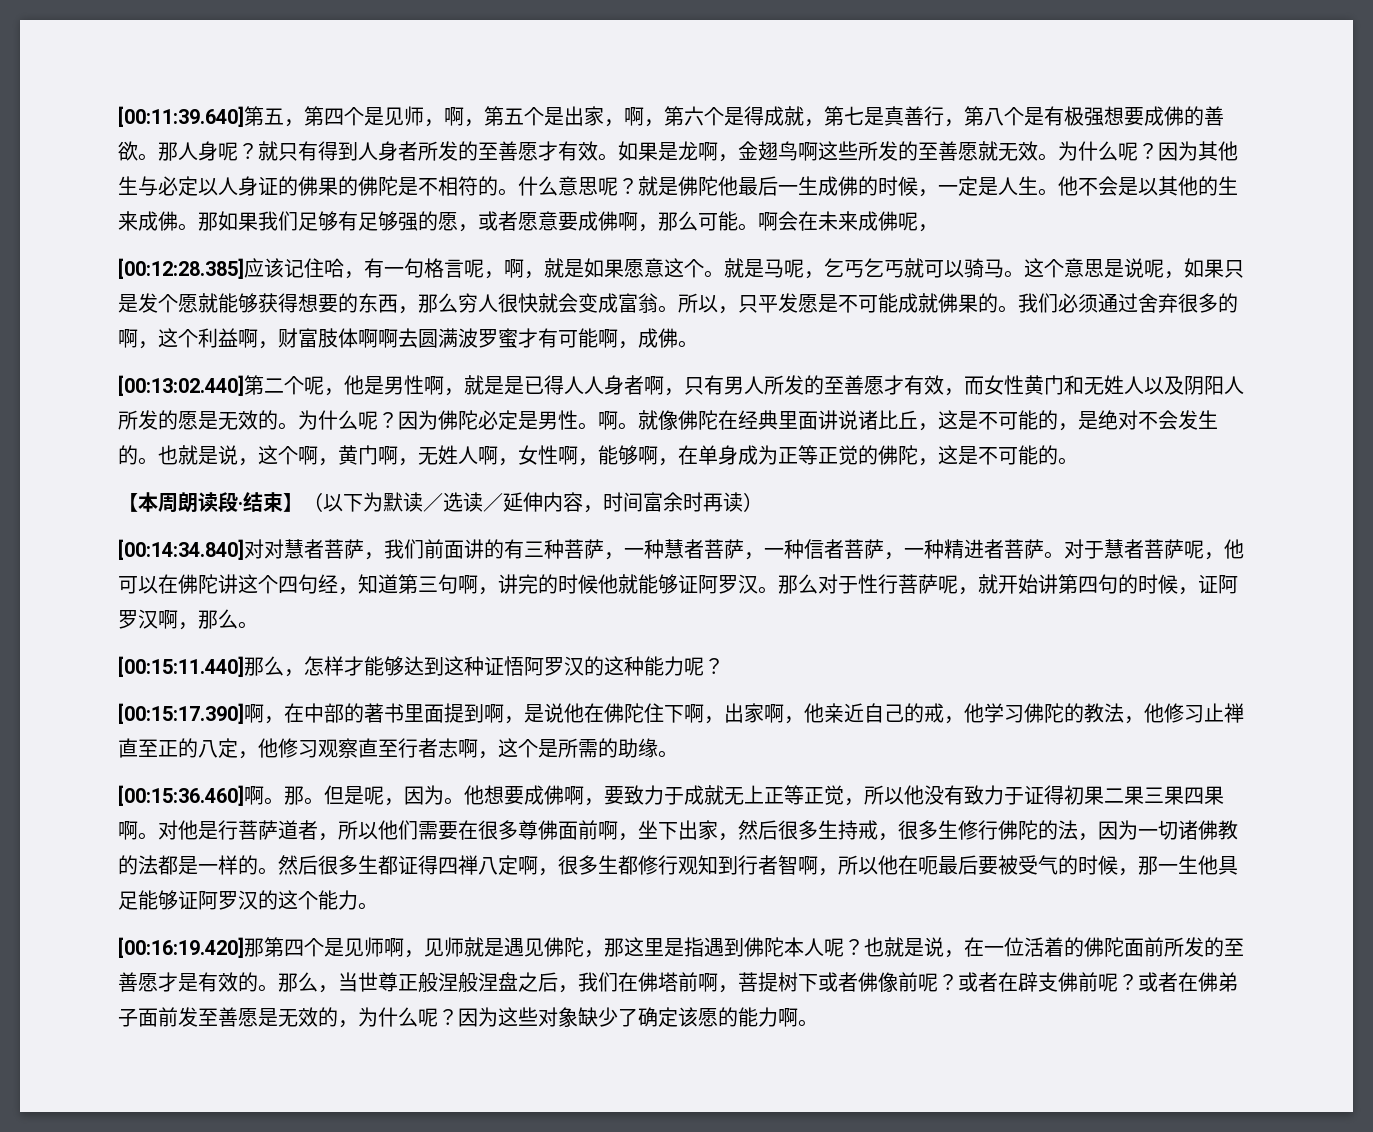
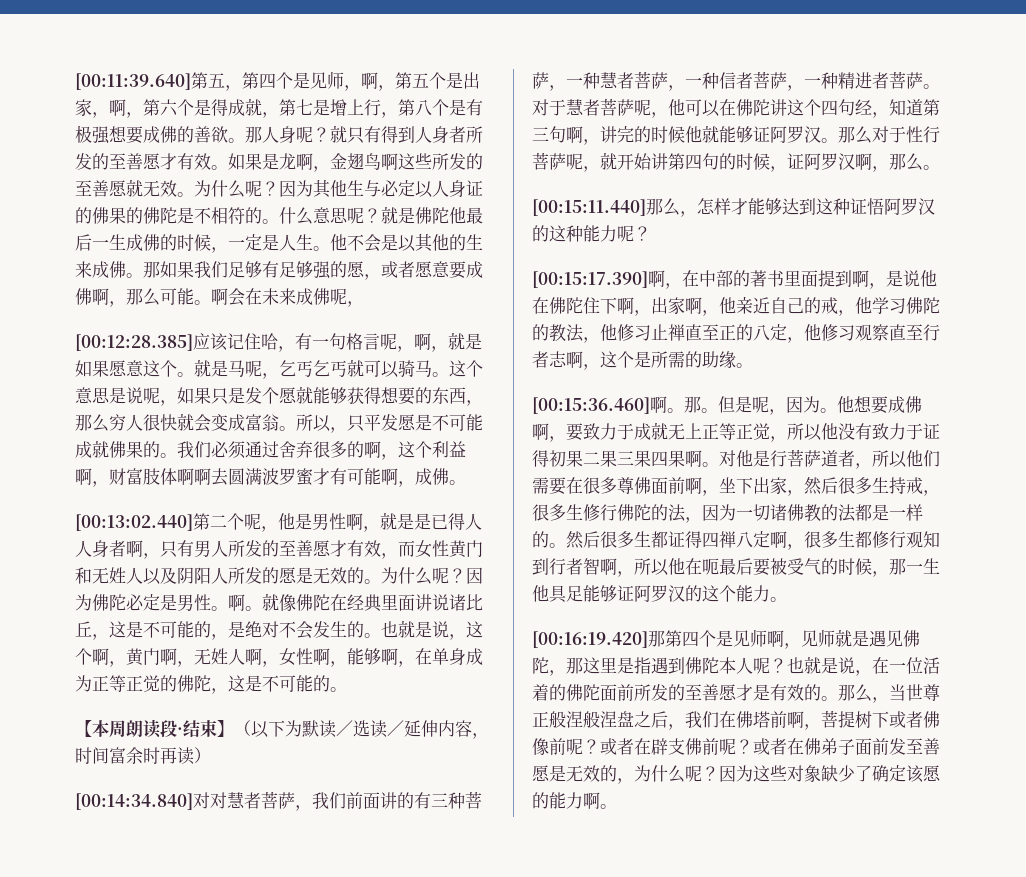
- [00:11:39.640]第五，第四个是见师，啊，第五个是出家，啊，第六个是得成就，第七是真善行，第八个是有极强想要成佛的善欲。
+ [00:11:39.640]第五，第四个是见师，啊，第五个是出家，啊，第六个是得成就，第七是增上行，第八个是有极强想要成佛的善欲。

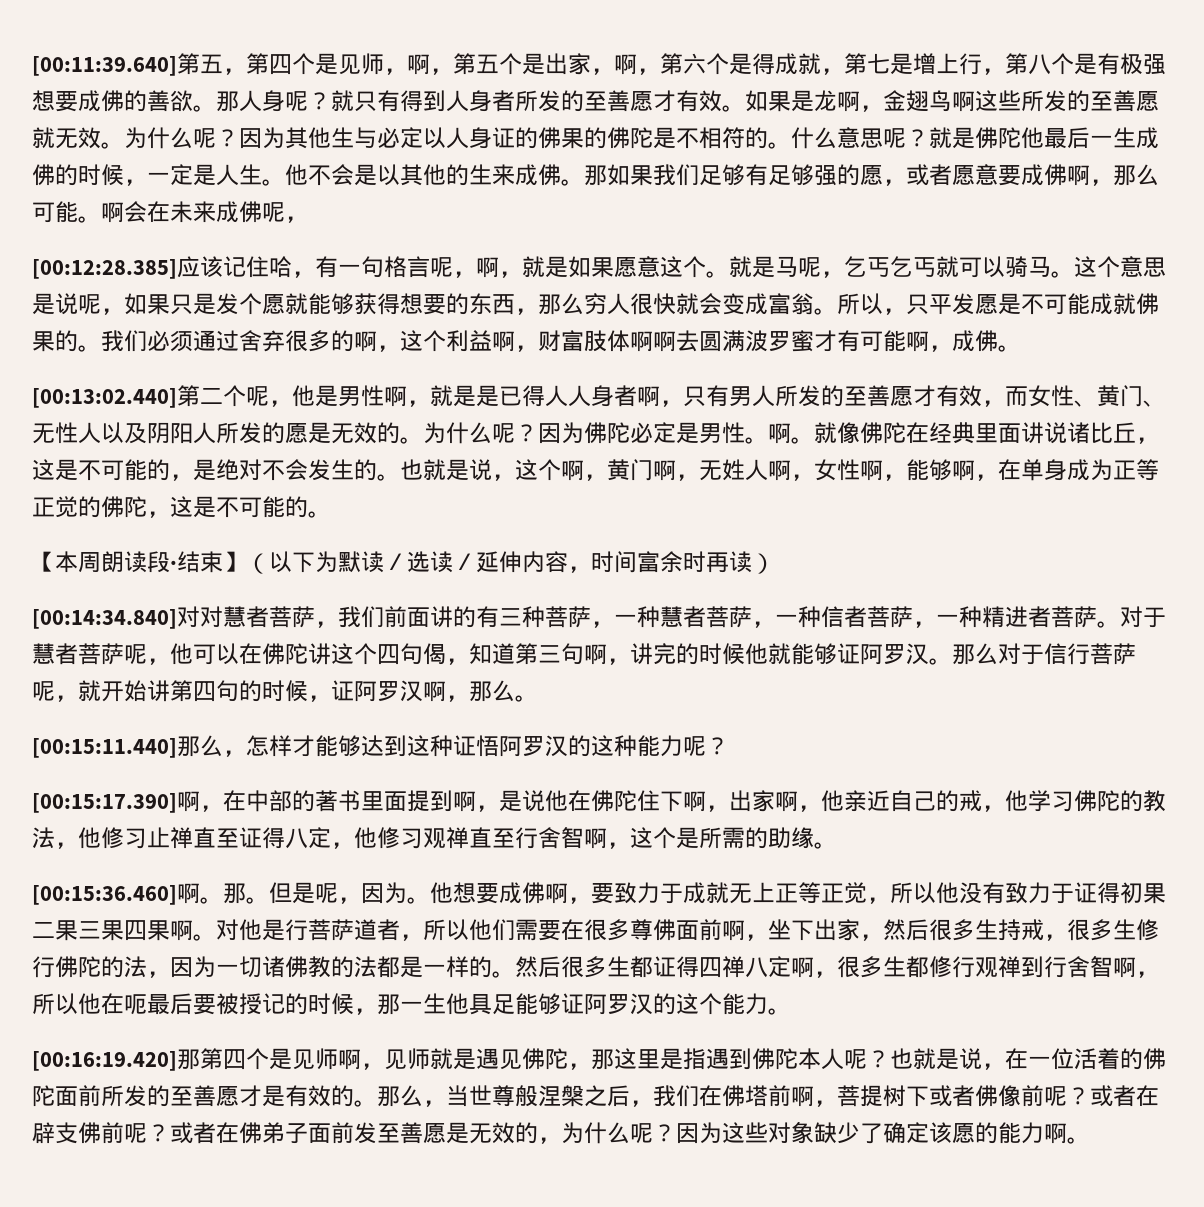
- [00:13:02.440]第二个呢，他是男性啊，就是是已得人人身者啊，只有男人所发的至善愿才有效，而女性黄门和无姓人以及阴阳人所发的愿是无效的。
+ [00:13:02.440]第二个呢，他是男性啊，就是是已得人人身者啊，只有男人所发的至善愿才有效，而女性、黄门、无性人以及阴阳人所发的愿是无效的。
- 对于慧者菩萨呢，他可以在佛陀讲这个四句经，知道第三句啊，讲完的时候他就能够证阿罗汉。
+ 对于慧者菩萨呢，他可以在佛陀讲这个四句偈，知道第三句啊，讲完的时候他就能够证阿罗汉。
- 那么对于性行菩萨呢，就开始讲第四句的时候，证阿罗汉啊，那么。
+ 那么对于信行菩萨呢，就开始讲第四句的时候，证阿罗汉啊，那么。
- [00:15:17.390]啊，在中部的著书里面提到啊，是说他在佛陀住下啊，出家啊，他亲近自己的戒，他学习佛陀的教法，他修习止禅直至正的八定，他修习观察直至行者志啊，这个是所需的助缘。
+ [00:15:17.390]啊，在中部的著书里面提到啊，是说他在佛陀住下啊，出家啊，他亲近自己的戒，他学习佛陀的教法，他修习止禅直至证得八定，他修习观禅直至行舍智啊，这个是所需的助缘。
- 然后很多生都证得四禅八定啊，很多生都修行观知到行者智啊，所以他在呃最后要被受气的时候，那一生他具足能够证阿罗汉的这个能力。
+ 然后很多生都证得四禅八定啊，很多生都修行观禅到行舍智啊，所以他在呃最后要被授记的时候，那一生他具足能够证阿罗汉的这个能力。
- 那么，当世尊正般涅般涅盘之后，我们在佛塔前啊，菩提树下或者佛像前呢？
+ 那么，当世尊般涅槃之后，我们在佛塔前啊，菩提树下或者佛像前呢？

